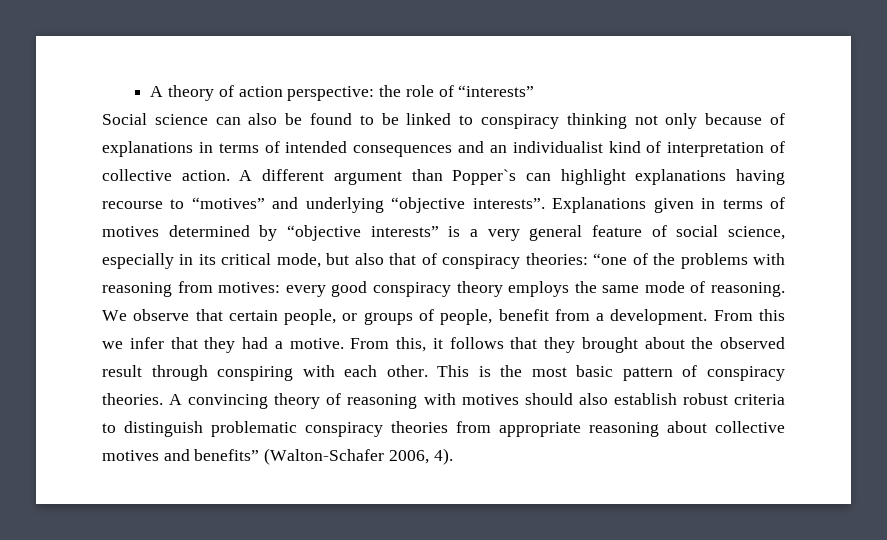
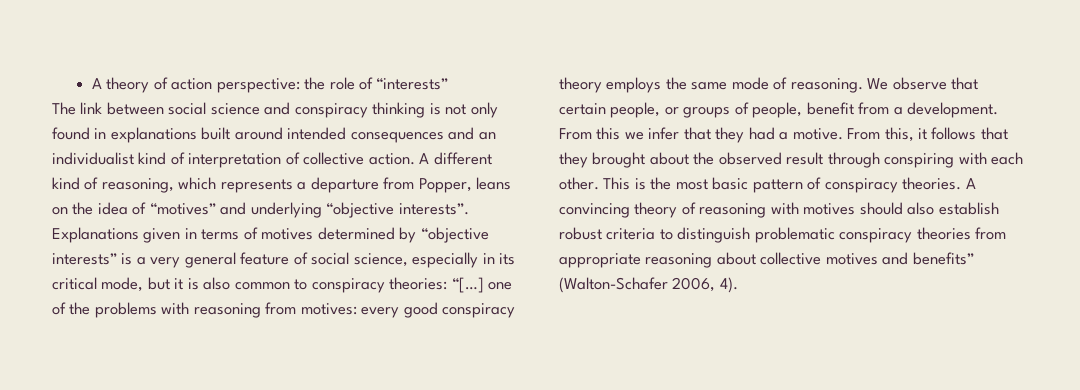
- Social science can also be found to be linked to conspiracy thinking not only because of explanations in terms of intended consequences and an individualist kind of interpretation of collective action.
+ The link between social science and conspiracy thinking is not only found in explanations built around intended consequences and an individualist kind of interpretation of collective action.
- A different argument than Popper`s can highlight explanations having recourse to “motives” and underlying “objective interests”.
+ A different kind of reasoning, which represents a departure from Popper, leans on the idea of “motives” and underlying “objective interests”.
- Explanations given in terms of motives determined by “objective interests” is a very general feature of social science, especially in its critical mode, but also that of conspiracy theories: “one of the problems with reasoning from motives: every good conspiracy theory employs the same mode of reasoning.
+ Explanations given in terms of motives determined by “objective interests” is a very general feature of social science, especially in its critical mode, but it is also common to conspiracy theories: “[…] one of the problems with reasoning from motives: every good conspiracy theory employs the same mode of reasoning.

